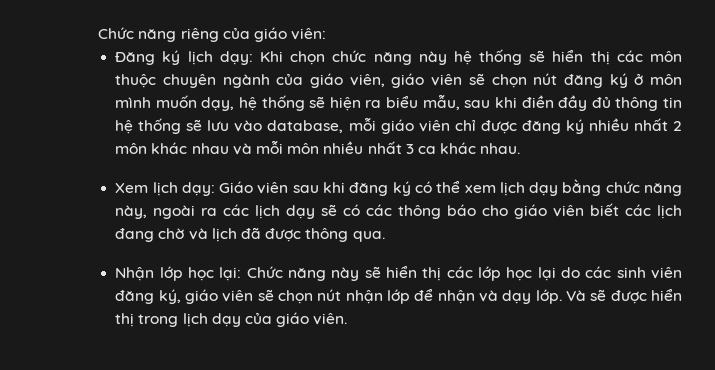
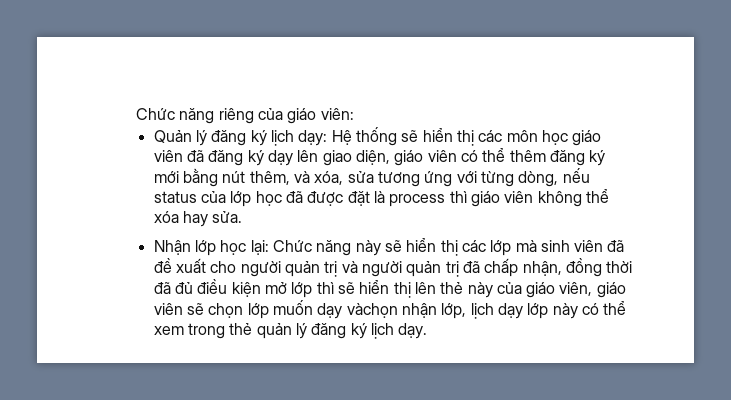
- Đăng ký lịch dạy: Khi chọn chức năng này hệ thống sẽ hiển thị các môn thuộc chuyên ngành của giáo viên, giáo viên sẽ chọn nút đăng ký ở môn mình muốn dạy, hệ thống sẽ hiện ra biểu mẫu, sau khi điền đầy đủ thông tin hệ thống sẽ lưu vào database, mỗi giáo viên chỉ được đăng ký nhiều nhất 2 môn khác nhau và mỗi môn nhiều nhất 3 ca khác nhau.
- Xem lịch dạy: Giáo viên sau khi đăng ký có thể xem lịch dạy bằng chức năng này, ngoài ra các lịch dạy sẽ có các thông báo cho giáo viên biết các lịch đang chờ và lịch đã được thông qua.
+ Quản lý đăng ký lịch dạy: Hệ thống sẽ hiển thị các môn học giáo viên đã đăng ký dạy lên giao diện, giáo viên có thể thêm đăng ký mới bằng nút thêm, và xóa, sửa tương ứng với từng dòng, nếu status của lớp học đã được đặt là process thì giáo viên không thể xóa hay sửa.
- Nhận lớp học lại: Chức năng này sẽ hiển thị các lớp học lại do các sinh viên đăng ký, giáo viên sẽ chọn nút nhận lớp để nhận và dạy lớp. Và sẽ được hiển thị trong lịch dạy của giáo viên.
+ Nhận lớp học lại: Chức năng này sẽ hiển thị các lớp mà sinh viên đã đề xuất cho người quản trị và người quản trị đã chấp nhận, đồng thời đã đủ điều kiện mở lớp thì sẽ hiển thị lên thẻ này của giáo viên, giáo viên sẽ chọn lớp muốn dạy vàchọn nhận lớp, lịch dạy lớp này có thể xem trong thẻ quản lý đăng ký lịch dạy.

